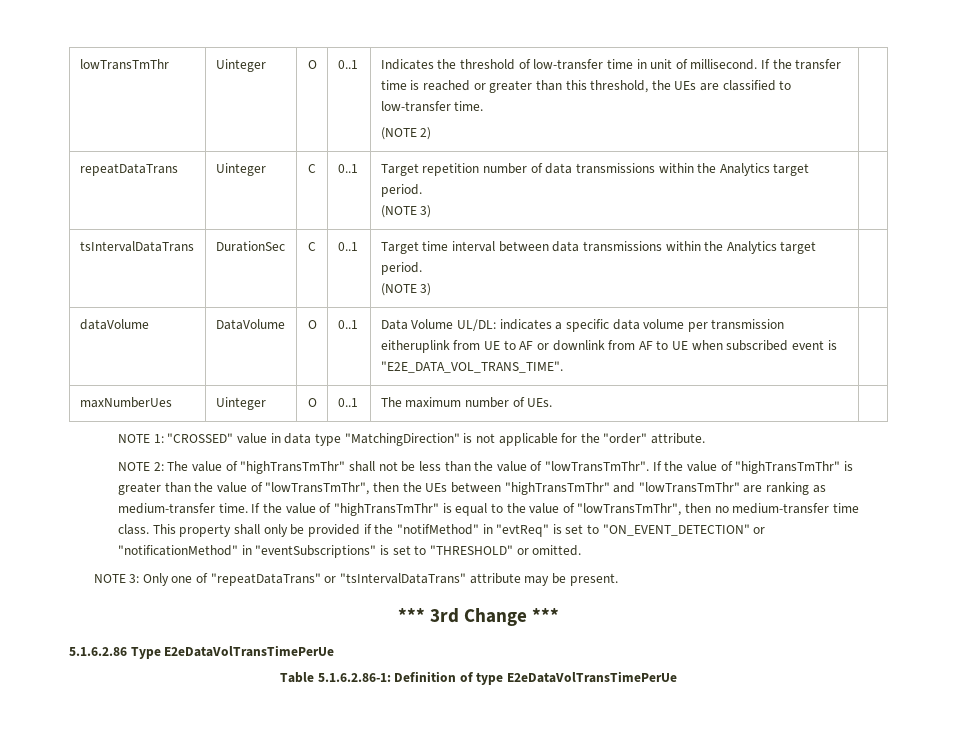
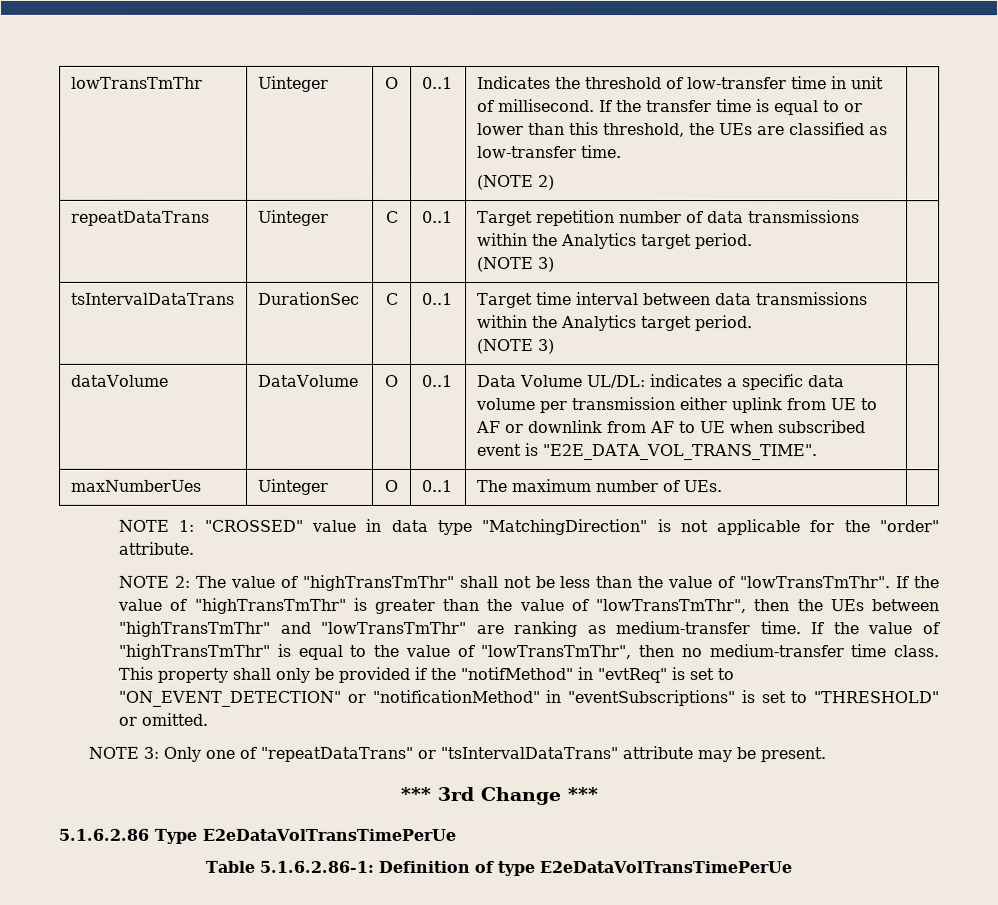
- lowTransTmThr | Uinteger | O | 0..1 | Indicates the threshold of low-transfer time in unit of millisecond. If the transfer time is reached or greater than this threshold, the UEs are classified to low-transfer time.
+ lowTransTmThr | Uinteger | O | 0..1 | Indicates the threshold of low-transfer time in unit of millisecond. If the transfer time is equal to or lower than this threshold, the UEs are classified as low-transfer time.
- dataVolume | DataVolume | O | 0..1 | Data Volume UL/DL: indicates a specific data volume per transmission eitheruplink from UE to AF or downlink from AF to UE when subscribed event is "E2E_DATA_VOL_TRANS_TIME". |
+ dataVolume | DataVolume | O | 0..1 | Data Volume UL/DL: indicates a specific data volume per transmission either uplink from UE to AF or downlink from AF to UE when subscribed event is "E2E_DATA_VOL_TRANS_TIME". |

